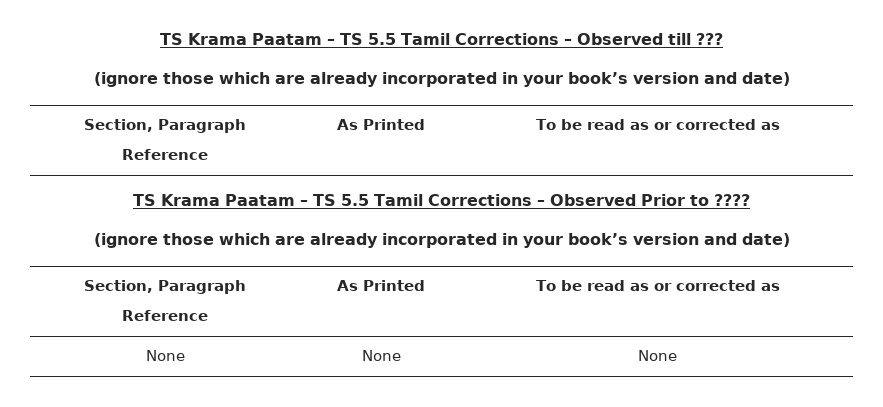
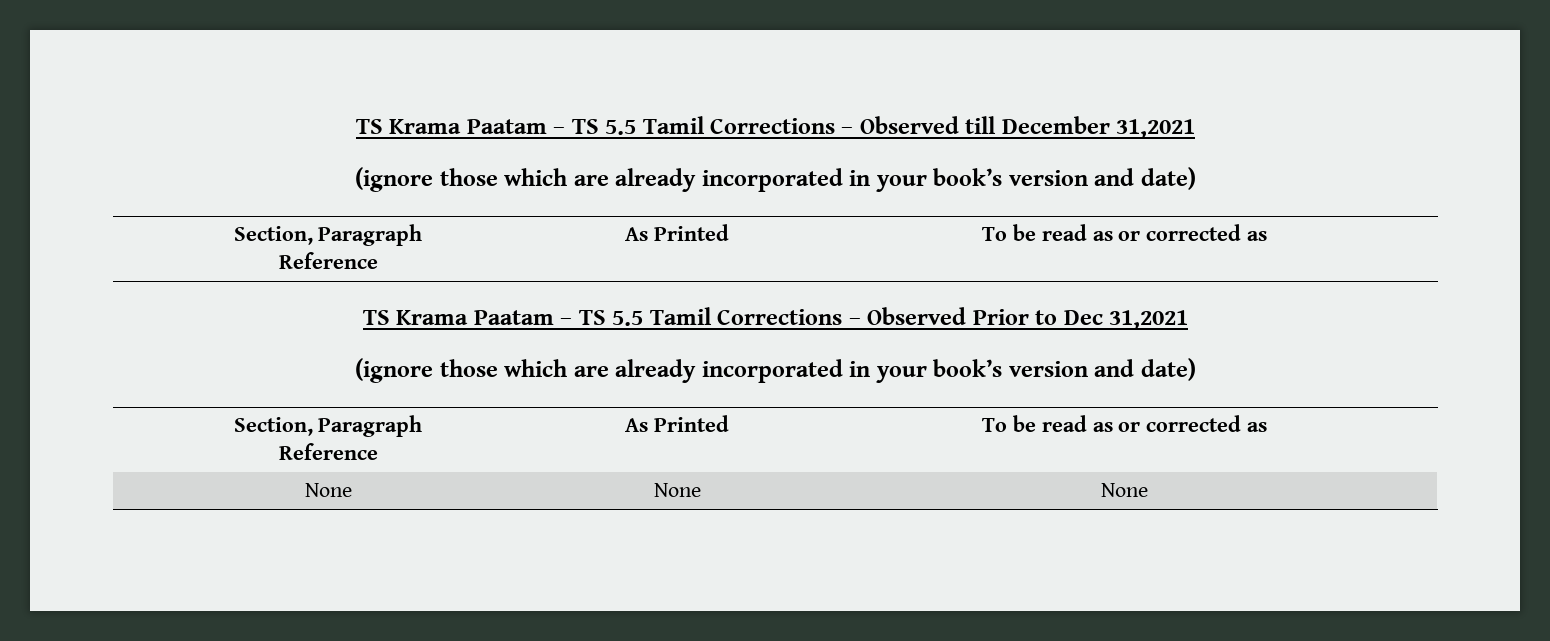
- TS Krama Paatam – TS 5.5 Tamil Corrections – Observed till ???
+ TS Krama Paatam – TS 5.5 Tamil Corrections – Observed till December 31,2021
- TS Krama Paatam – TS 5.5 Tamil Corrections – Observed Prior to ????
+ TS Krama Paatam – TS 5.5 Tamil Corrections – Observed Prior to Dec 31,2021

